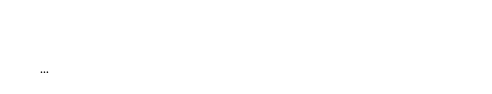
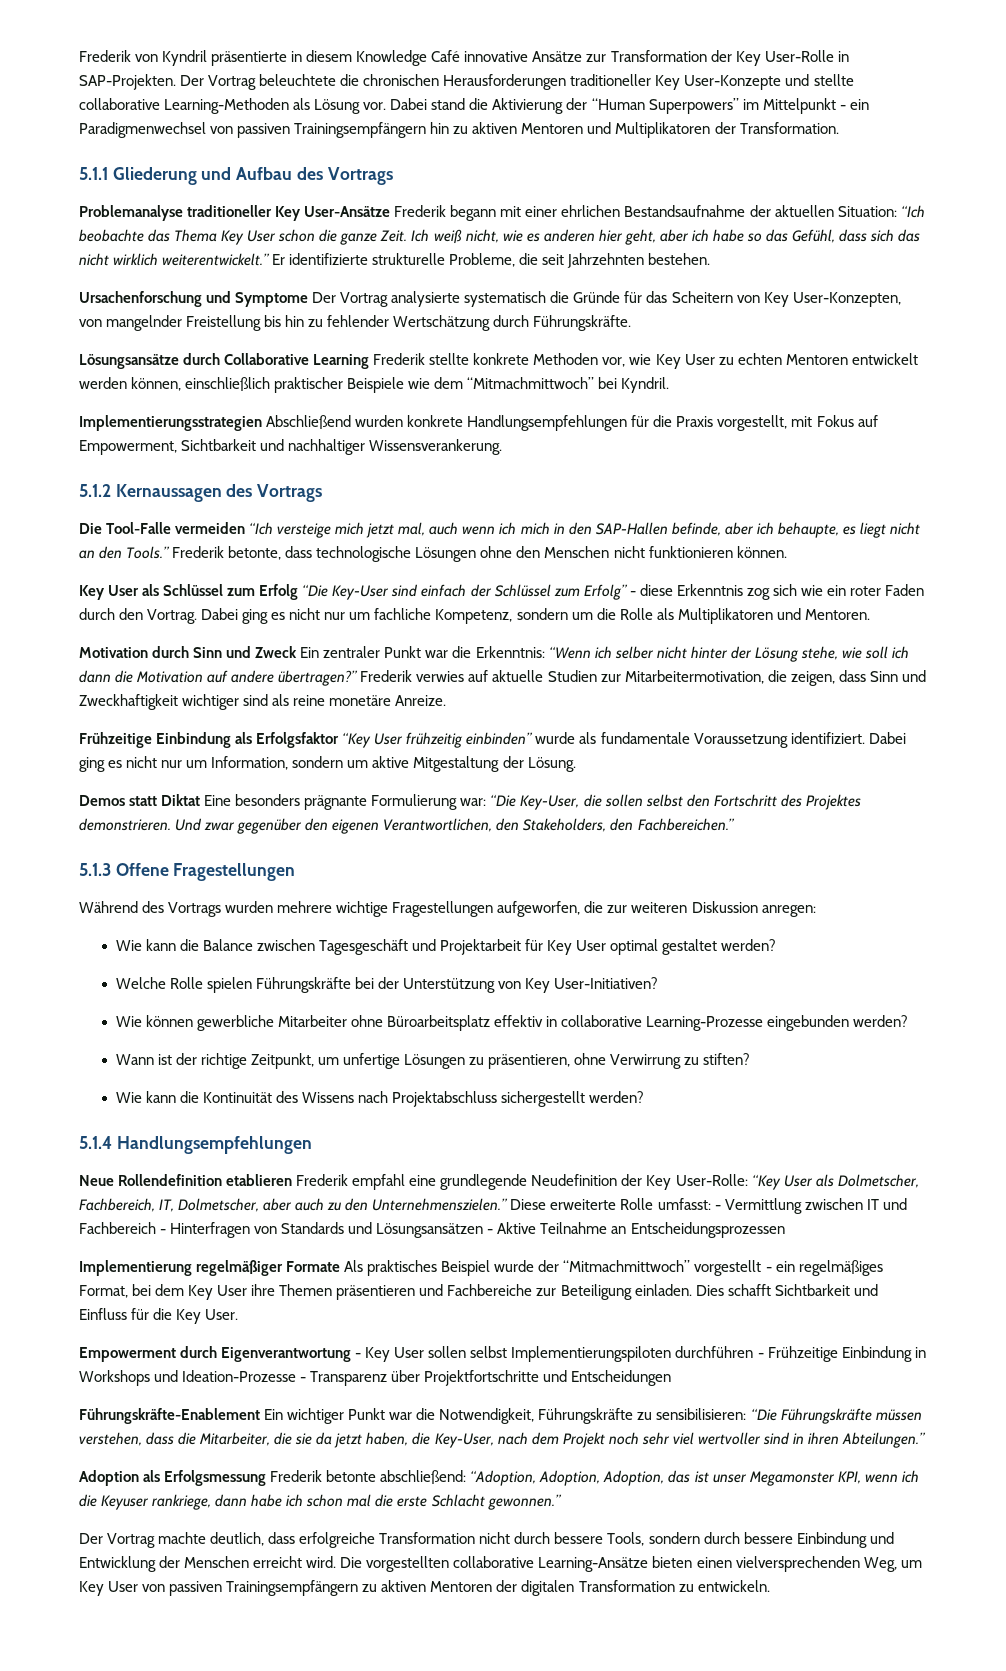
- …
+ Frederik von Kyndril präsentierte in diesem Knowledge Café innovative Ansätze zur Transformation der Key User-Rolle in SAP-Projekten. Der Vortrag beleuchtete die chronischen Herausforderungen traditioneller Key User-Konzepte und stellte collaborative Learning-Methoden als Lösung vor. Dabei stand die Aktivierung der “Human Superpowers” im Mittelpunkt - ein Paradigmenwechsel von passiven Trainingsempfängern hin zu aktiven Mentoren und Multiplikatoren der Transformation.
+ 5.1.1 Gliederung und Aufbau des Vortrags
+ Problemanalyse traditioneller Key User-Ansätze Frederik begann mit einer ehrlichen Bestandsaufnahme der aktuellen Situation: “Ich beobachte das Thema Key User schon die ganze Zeit. Ich weiß nicht, wie es anderen hier geht, aber ich habe so das Gefühl, dass sich das nicht wirklich weiterentwickelt.” Er identifizierte strukturelle Probleme, die seit Jahrzehnten bestehen.
+ Ursachenforschung und Symptome Der Vortrag analysierte systematisch die Gründe für das Scheitern von Key User-Konzepten, von mangelnder Freistellung bis hin zu fehlender Wertschätzung durch Führungskräfte.
+ Lösungsansätze durch Collaborative Learning Frederik stellte konkrete Methoden vor, wie Key User zu echten Mentoren entwickelt werden können, einschließlich praktischer Beispiele wie dem “Mitmachmittwoch” bei Kyndril.
+ Implementierungsstrategien Abschließend wurden konkrete Handlungsempfehlungen für die Praxis vorgestellt, mit Fokus auf Empowerment, Sichtbarkeit und nachhaltiger Wissensverankerung.
+ 5.1.2 Kernaussagen des Vortrags
+ Die Tool-Falle vermeiden “Ich versteige mich jetzt mal, auch wenn ich mich in den SAP-Hallen befinde, aber ich behaupte, es liegt nicht an den Tools.” Frederik betonte, dass technologische Lösungen ohne den Menschen nicht funktionieren können.
+ Key User als Schlüssel zum Erfolg “Die Key-User sind einfach der Schlüssel zum Erfolg” - diese Erkenntnis zog sich wie ein roter Faden durch den Vortrag. Dabei ging es nicht nur um fachliche Kompetenz, sondern um die Rolle als Multiplikatoren und Mentoren.
+ Motivation durch Sinn und Zweck Ein zentraler Punkt war die Erkenntnis: “Wenn ich selber nicht hinter der Lösung stehe, wie soll ich dann die Motivation auf andere übertragen?” Frederik verwies auf aktuelle Studien zur Mitarbeitermotivation, die zeigen, dass Sinn und Zweckhaftigkeit wichtiger sind als reine monetäre Anreize.
+ Frühzeitige Einbindung als Erfolgsfaktor “Key User frühzeitig einbinden” wurde als fundamentale Voraussetzung identifiziert. Dabei ging es nicht nur um Information, sondern um aktive Mitgestaltung der Lösung.
+ Demos statt Diktat Eine besonders prägnante Formulierung war: “Die Key-User, die sollen selbst den Fortschritt des Projektes demonstrieren. Und zwar gegenüber den eigenen Verantwortlichen, den Stakeholders, den Fachbereichen.”
+ 5.1.3 Offene Fragestellungen
+ Während des Vortrags wurden mehrere wichtige Fragestellungen aufgeworfen, die zur weiteren Diskussion anregen:
+ Wie kann die Balance zwischen Tagesgeschäft und Projektarbeit für Key User optimal gestaltet werden?
+ Welche Rolle spielen Führungskräfte bei der Unterstützung von Key User-Initiativen?
+ Wie können gewerbliche Mitarbeiter ohne Büroarbeitsplatz effektiv in collaborative Learning-Prozesse eingebunden werden?
+ Wann ist der richtige Zeitpunkt, um unfertige Lösungen zu präsentieren, ohne Verwirrung zu stiften?
+ Wie kann die Kontinuität des Wissens nach Projektabschluss sichergestellt werden?
+ 5.1.4 Handlungsempfehlungen
+ Neue Rollendefinition etablieren Frederik empfahl eine grundlegende Neudefinition der Key User-Rolle: “Key User als Dolmetscher, Fachbereich, IT, Dolmetscher, aber auch zu den Unternehmenszielen.” Diese erweiterte Rolle umfasst: - Vermittlung zwischen IT und Fachbereich - Hinterfragen von Standards und Lösungsansätzen - Aktive Teilnahme an Entscheidungsprozessen
+ Implementierung regelmäßiger Formate Als praktisches Beispiel wurde der “Mitmachmittwoch” vorgestellt - ein regelmäßiges Format, bei dem Key User ihre Themen präsentieren und Fachbereiche zur Beteiligung einladen. Dies schafft Sichtbarkeit und Einfluss für die Key User.
+ Empowerment durch Eigenverantwortung - Key User sollen selbst Implementierungspiloten durchführen - Frühzeitige Einbindung in Workshops und Ideation-Prozesse - Transparenz über Projektfortschritte und Entscheidungen
+ Führungskräfte-Enablement Ein wichtiger Punkt war die Notwendigkeit, Führungskräfte zu sensibilisieren: “Die Führungskräfte müssen verstehen, dass die Mitarbeiter, die sie da jetzt haben, die Key-User, nach dem Projekt noch sehr viel wertvoller sind in ihren Abteilungen.”
+ Adoption als Erfolgsmessung Frederik betonte abschließend: “Adoption, Adoption, Adoption, das ist unser Megamonster KPI, wenn ich die Keyuser rankriege, dann habe ich schon mal die erste Schlacht gewonnen.”
+ Der Vortrag machte deutlich, dass erfolgreiche Transformation nicht durch bessere Tools, sondern durch bessere Einbindung und Entwicklung der Menschen erreicht wird. Die vorgestellten collaborative Learning-Ansätze bieten einen vielversprechenden Weg, um Key User von passiven Trainingsempfängern zu aktiven Mentoren der digitalen Transformation zu entwickeln.

